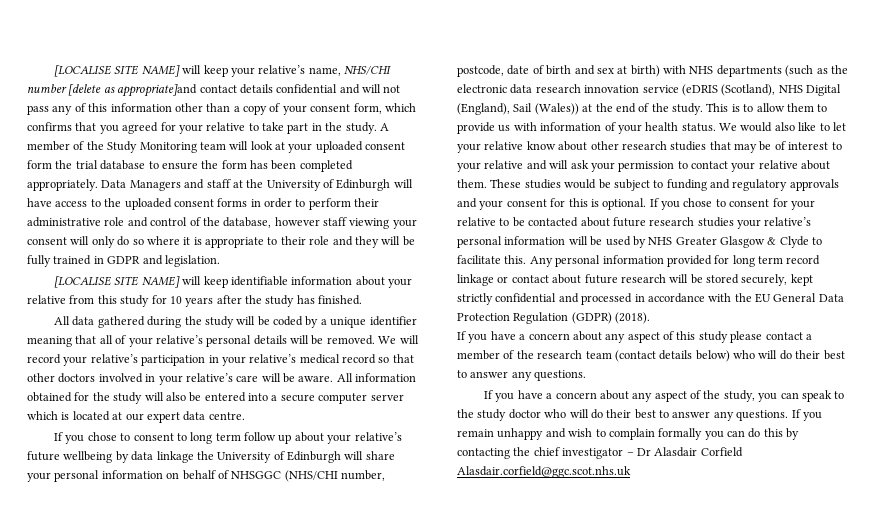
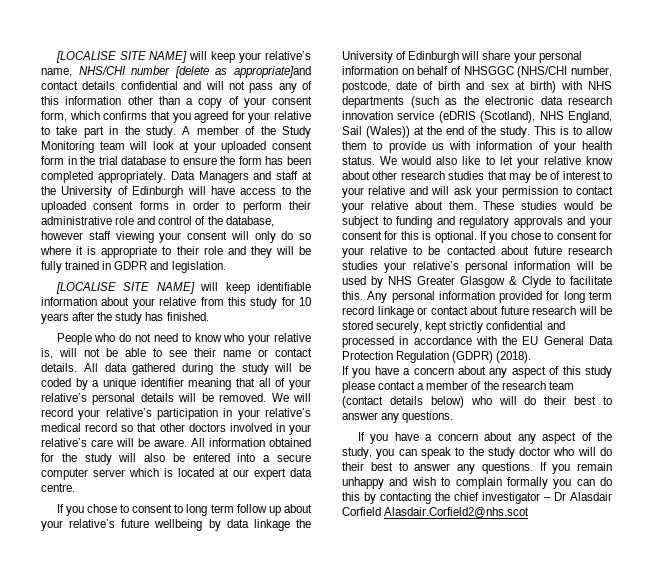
- A member of the Study Monitoring team will look at your uploaded consent form the trial database to ensure the form has been completed appropriately.
+ A member of the Study Monitoring team will look at your uploaded consent form in the trial database to ensure the form has been completed appropriately.
+ People who do not need to know who your relative is, will not be able to see their name or contact details.
- If you chose to consent to long term follow up about your relative’s future wellbeing by data linkage the University of Edinburgh will share your personal information on behalf of NHSGGC (NHS/CHI number, postcode, date of birth and sex at birth) with NHS departments (such as the electronic data research innovation service (eDRIS (Scotland), NHS Digital (England), Sail (Wales)) at the end of the study.
+ If you chose to consent to long term follow up about your relative’s future wellbeing by data linkage the University of Edinburgh will share your personal information on behalf of NHSGGC (NHS/CHI number, postcode, date of birth and sex at birth) with NHS departments (such as the electronic data research innovation service (eDRIS (Scotland), NHS England, Sail (Wales)) at the end of the study.
- If you remain unhappy and wish to complain formally you can do this by contacting the chief investigator – Dr Alasdair Corfield Alasdair.corfield@ggc.scot.nhs.uk
+ If you remain unhappy and wish to complain formally you can do this by contacting the chief investigator – Dr Alasdair Corfield Alasdair.Corfield2@nhs.scot

